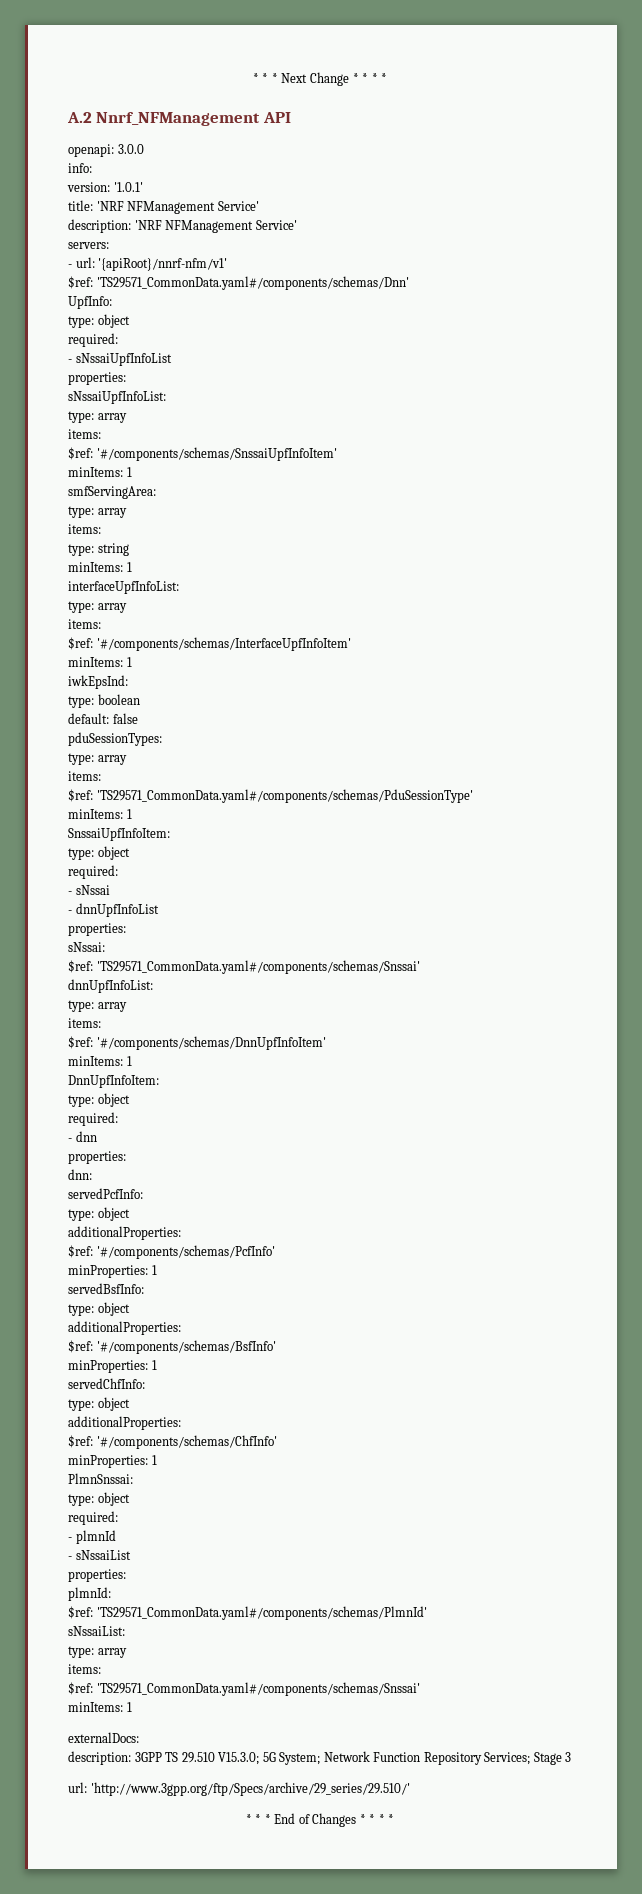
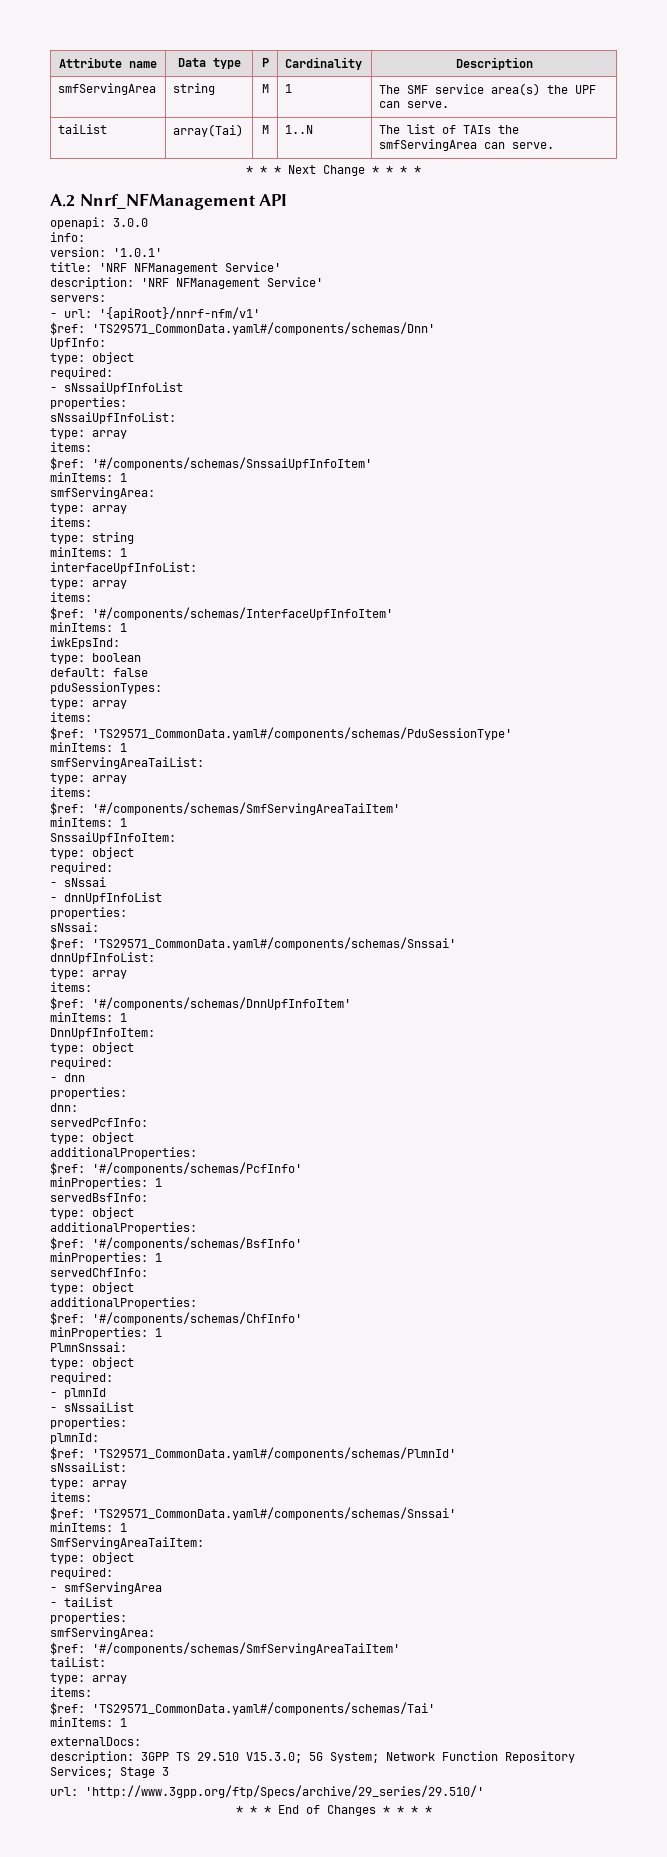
+ Attribute name | Data type | P | Cardinality | Description
+ smfServingArea | string | M | 1 | The SMF service area(s) the UPF can serve.
+ taiList | array(Tai) | M | 1..N | The list of TAIs the smfServingArea can serve.
+ smfServingAreaTaiList:
+ type: array
+ items:
+ $ref: '#/components/schemas/SmfServingAreaTaiItem'
+ minItems: 1
+ SmfServingAreaTaiItem:
+ type: object
+ required:
+ - smfServingArea
+ - taiList
+ properties:
+ smfServingArea:
+ $ref: '#/components/schemas/SmfServingAreaTaiItem'
+ taiList:
+ type: array
+ items:
+ $ref: 'TS29571_CommonData.yaml#/components/schemas/Tai'
+ minItems: 1

